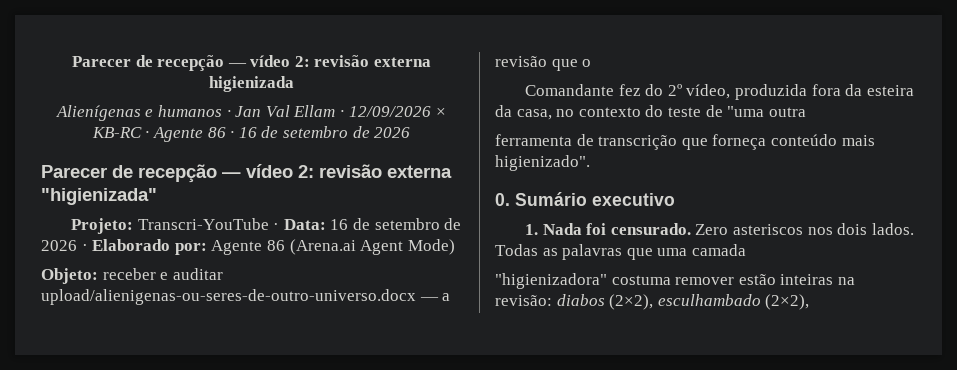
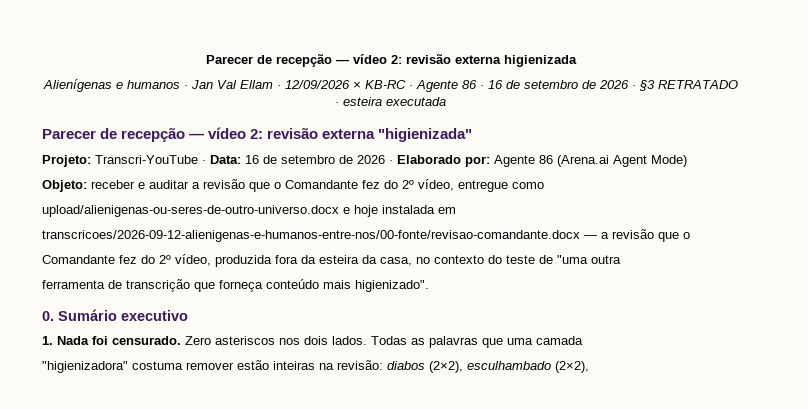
- Alienígenas e humanos · Jan Val Ellam · 12/09/2026 × KB-RC · Agente 86 · 16 de setembro de 2026
+ Alienígenas e humanos · Jan Val Ellam · 12/09/2026 × KB-RC · Agente 86 · 16 de setembro de 2026 · §3 RETRATADO · esteira executada
- Objeto: receber e auditar upload/alienigenas-ou-seres-de-outro-universo.docx — a revisão que o
+ Objeto: receber e auditar a revisão que o Comandante fez do 2º vídeo, entregue como
+ upload/alienigenas-ou-seres-de-outro-universo.docx e hoje instalada em
+ transcricoes/2026-09-12-alienigenas-e-humanos-entre-nos/00-fonte/revisao-comandante.docx — a revisão que o

